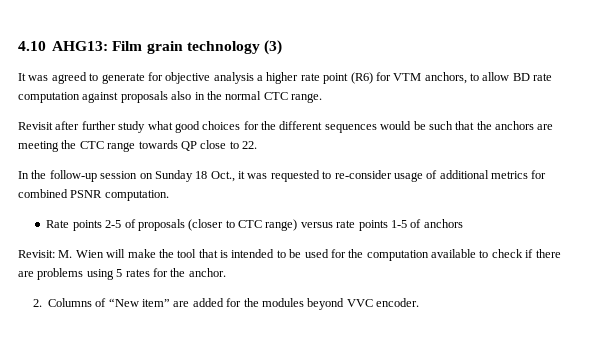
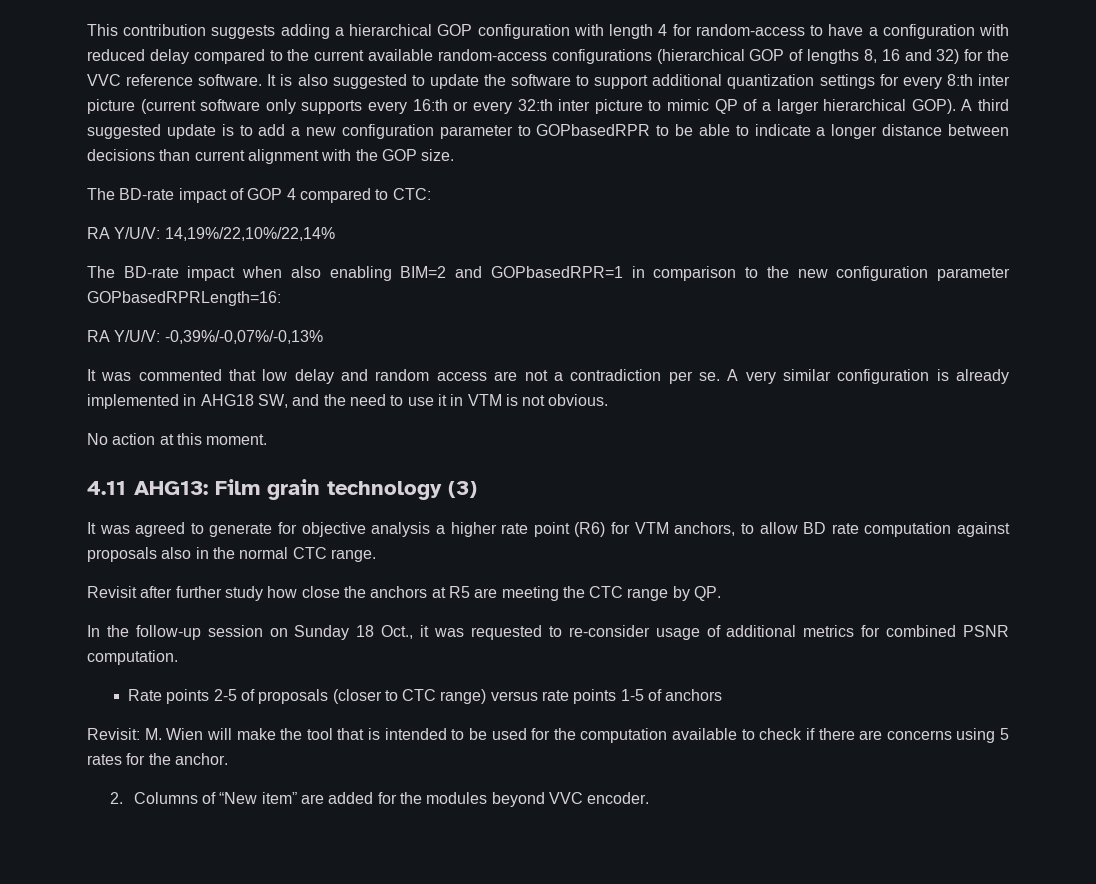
- 4.10 AHG13: Film grain technology (3)
+ This contribution suggests adding a hierarchical GOP configuration with length 4 for random-access to have a configuration with reduced delay compared to the current available random-access configurations (hierarchical GOP of lengths 8, 16 and 32) for the VVC reference software. It is also suggested to update the software to support additional quantization settings for every 8:th inter picture (current software only supports every 16:th or every 32:th inter picture to mimic QP of a larger hierarchical GOP). A third suggested update is to add a new configuration parameter to GOPbasedRPR to be able to indicate a longer distance between decisions than current alignment with the GOP size.
+ The BD-rate impact of GOP 4 compared to CTC:
+ RA Y/U/V: 14,19%/22,10%/22,14%
+ The BD-rate impact when also enabling BIM=2 and GOPbasedRPR=1 in comparison to the new configuration parameter GOPbasedRPRLength=16:
+ RA Y/U/V: -0,39%/-0,07%/-0,13%
+ It was commented that low delay and random access are not a contradiction per se. A very similar configuration is already implemented in AHG18 SW, and the need to use it in VTM is not obvious.
+ No action at this moment.
+ 4.11 AHG13: Film grain technology (3)
- Revisit after further study what good choices for the different sequences would be such that the anchors are meeting the CTC range towards QP close to 22.
+ Revisit after further study how close the anchors at R5 are meeting the CTC range by QP.
- Revisit: M. Wien will make the tool that is intended to be used for the computation available to check if there are problems using 5 rates for the anchor.
+ Revisit: M. Wien will make the tool that is intended to be used for the computation available to check if there are concerns using 5 rates for the anchor.

